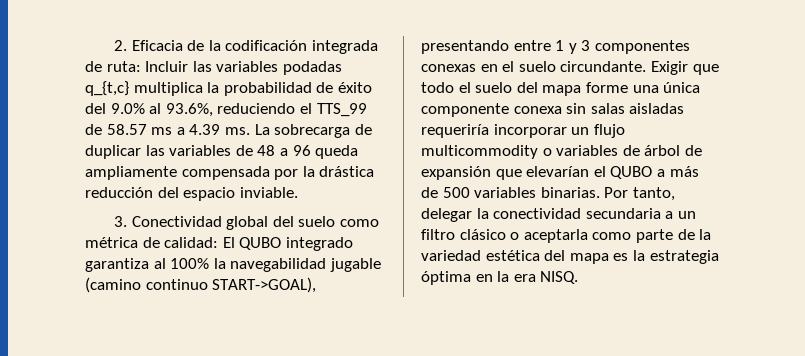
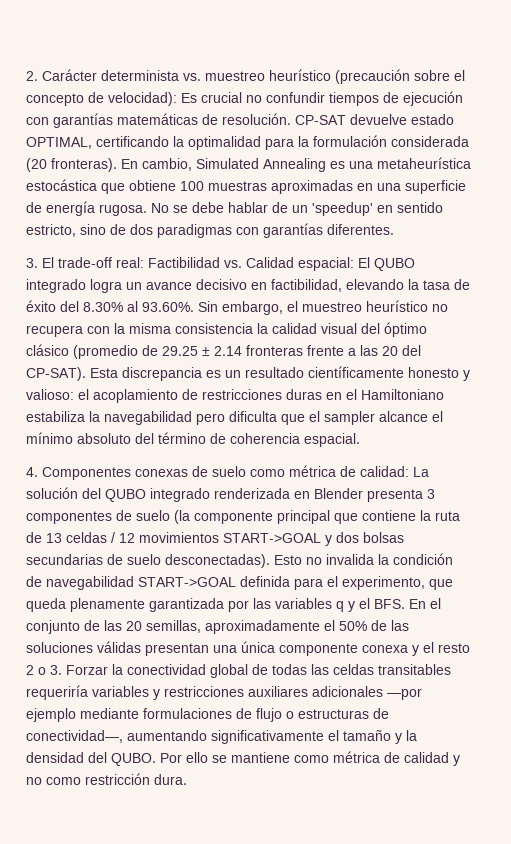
- 2. Eficacia de la codificación integrada de ruta: Incluir las variables podadas q_{t,c} multiplica la probabilidad de éxito del 9.0% al 93.6%, reduciendo el TTS_99 de 58.57 ms a 4.39 ms. La sobrecarga de duplicar las variables de 48 a 96 queda ampliamente compensada por la drástica reducción del espacio inviable.
- 3. Conectividad global del suelo como métrica de calidad: El QUBO integrado garantiza al 100% la navegabilidad jugable (camino continuo START->GOAL), presentando entre 1 y 3 componentes conexas en el suelo circundante. Exigir que todo el suelo del mapa forme una única componente conexa sin salas aisladas requeriría incorporar un flujo multicommodity o variables de árbol de expansión que elevarían el QUBO a más de 500 variables binarias. Por tanto, delegar la conectividad secundaria a un filtro clásico o aceptarla como parte de la variedad estética del mapa es la estrategia óptima en la era NISQ.
+ 2. Carácter determinista vs. muestreo heurístico (precaución sobre el concepto de velocidad): Es crucial no confundir tiempos de ejecución con garantías matemáticas de resolución. CP-SAT devuelve estado OPTIMAL, certificando la optimalidad para la formulación considerada (20 fronteras). En cambio, Simulated Annealing es una metaheurística estocástica que obtiene 100 muestras aproximadas en una superficie de energía rugosa. No se debe hablar de un 'speedup' en sentido estricto, sino de dos paradigmas con garantías diferentes.
+ 3. El trade-off real: Factibilidad vs. Calidad espacial: El QUBO integrado logra un avance decisivo en factibilidad, elevando la tasa de éxito del 8.30% al 93.60%. Sin embargo, el muestreo heurístico no recupera con la misma consistencia la calidad visual del óptimo clásico (promedio de 29.25 ± 2.14 fronteras frente a las 20 del CP-SAT). Esta discrepancia es un resultado científicamente honesto y valioso: el acoplamiento de restricciones duras en el Hamiltoniano estabiliza la navegabilidad pero dificulta que el sampler alcance el mínimo absoluto del término de coherencia espacial.
+ 4. Componentes conexas de suelo como métrica de calidad: La solución del QUBO integrado renderizada en Blender presenta 3 componentes de suelo (la componente principal que contiene la ruta de 13 celdas / 12 movimientos START->GOAL y dos bolsas secundarias de suelo desconectadas). Esto no invalida la condición de navegabilidad START->GOAL definida para el experimento, que queda plenamente garantizada por las variables q y el BFS. En el conjunto de las 20 semillas, aproximadamente el 50% de las soluciones válidas presentan una única componente conexa y el resto 2 o 3. Forzar la conectividad global de todas las celdas transitables requeriría variables y restricciones auxiliares adicionales —por ejemplo mediante formulaciones de flujo o estructuras de conectividad—, aumentando significativamente el tamaño y la densidad del QUBO. Por ello se mantiene como métrica de calidad y no como restricción dura.

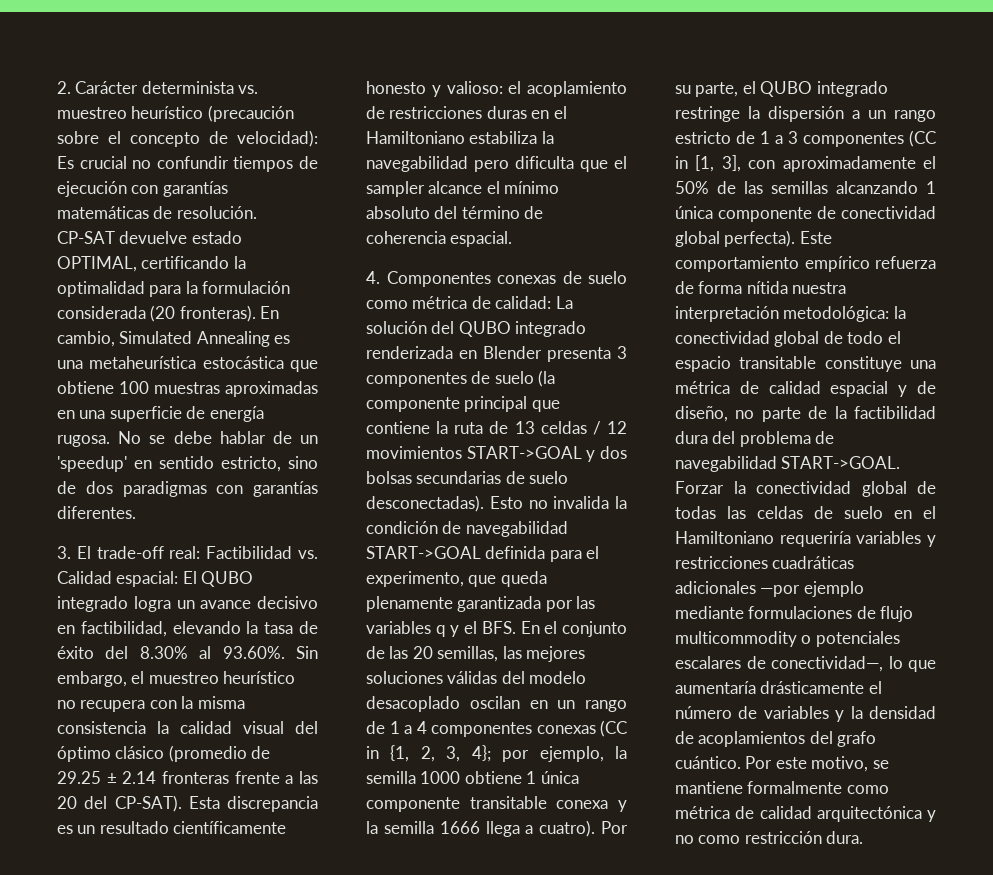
- Esto no invalida la condición de navegabilidad START->GOAL definida para el experimento, que queda plenamente garantizada por las variables q y el BFS. En el conjunto de las 20 semillas, aproximadamente el 50% de las soluciones válidas presentan una única componente conexa y el resto 2 o 3. Forzar la conectividad global de todas las celdas transitables requeriría variables y restricciones auxiliares adicionales —por ejemplo mediante formulaciones de flujo o estructuras de conectividad—, aumentando significativamente el tamaño y la densidad del QUBO. Por ello se mantiene como métrica de calidad y no como restricción dura.
+ Esto no invalida la condición de navegabilidad START->GOAL definida para el experimento, que queda plenamente garantizada por las variables q y el BFS. En el conjunto de las 20 semillas, las mejores soluciones válidas del modelo desacoplado oscilan en un rango de 1 a 4 componentes conexas (CC in {1, 2, 3, 4}; por ejemplo, la semilla 1000 obtiene 1 única componente transitable conexa y la semilla 1666 llega a cuatro). Por su parte, el QUBO integrado restringe la dispersión a un rango estricto de 1 a 3 componentes (CC in [1, 3], con aproximadamente el 50% de las semillas alcanzando 1 única componente de conectividad global perfecta). Este comportamiento empírico refuerza de forma nítida nuestra interpretación metodológica: la conectividad global de todo el espacio transitable constituye una métrica de calidad espacial y de diseño, no parte de la factibilidad dura del problema de navegabilidad START->GOAL. Forzar la conectividad global de todas las celdas de suelo en el Hamiltoniano requeriría variables y restricciones cuadráticas adicionales —por ejemplo mediante formulaciones de flujo multicommodity o potenciales escalares de conectividad—, lo que aumentaría drásticamente el número de variables y la densidad de acoplamientos del grafo cuántico. Por este motivo, se mantiene formalmente como métrica de calidad arquitectónica y no como restricción dura.

